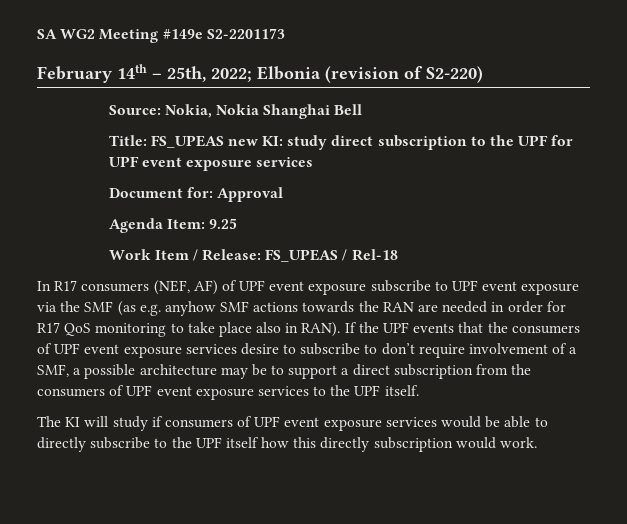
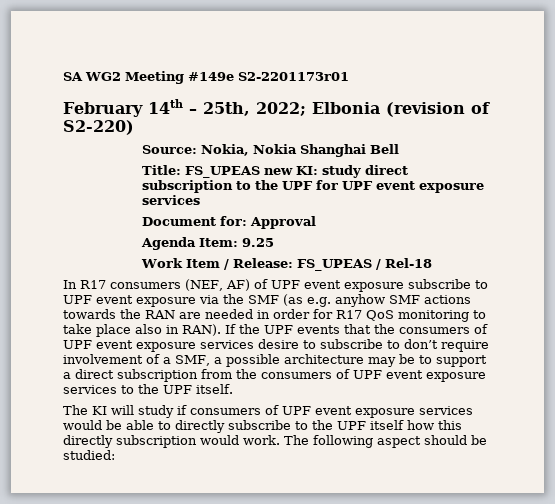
- SA WG2 Meeting #149e S2-2201173
+ SA WG2 Meeting #149e S2-2201173r01
+ The following aspect should be studied:

